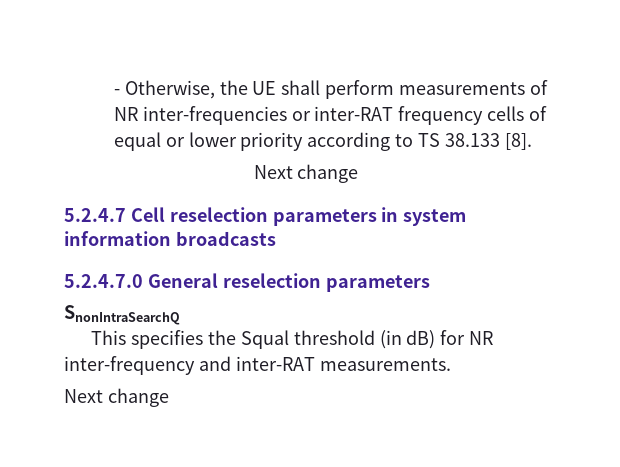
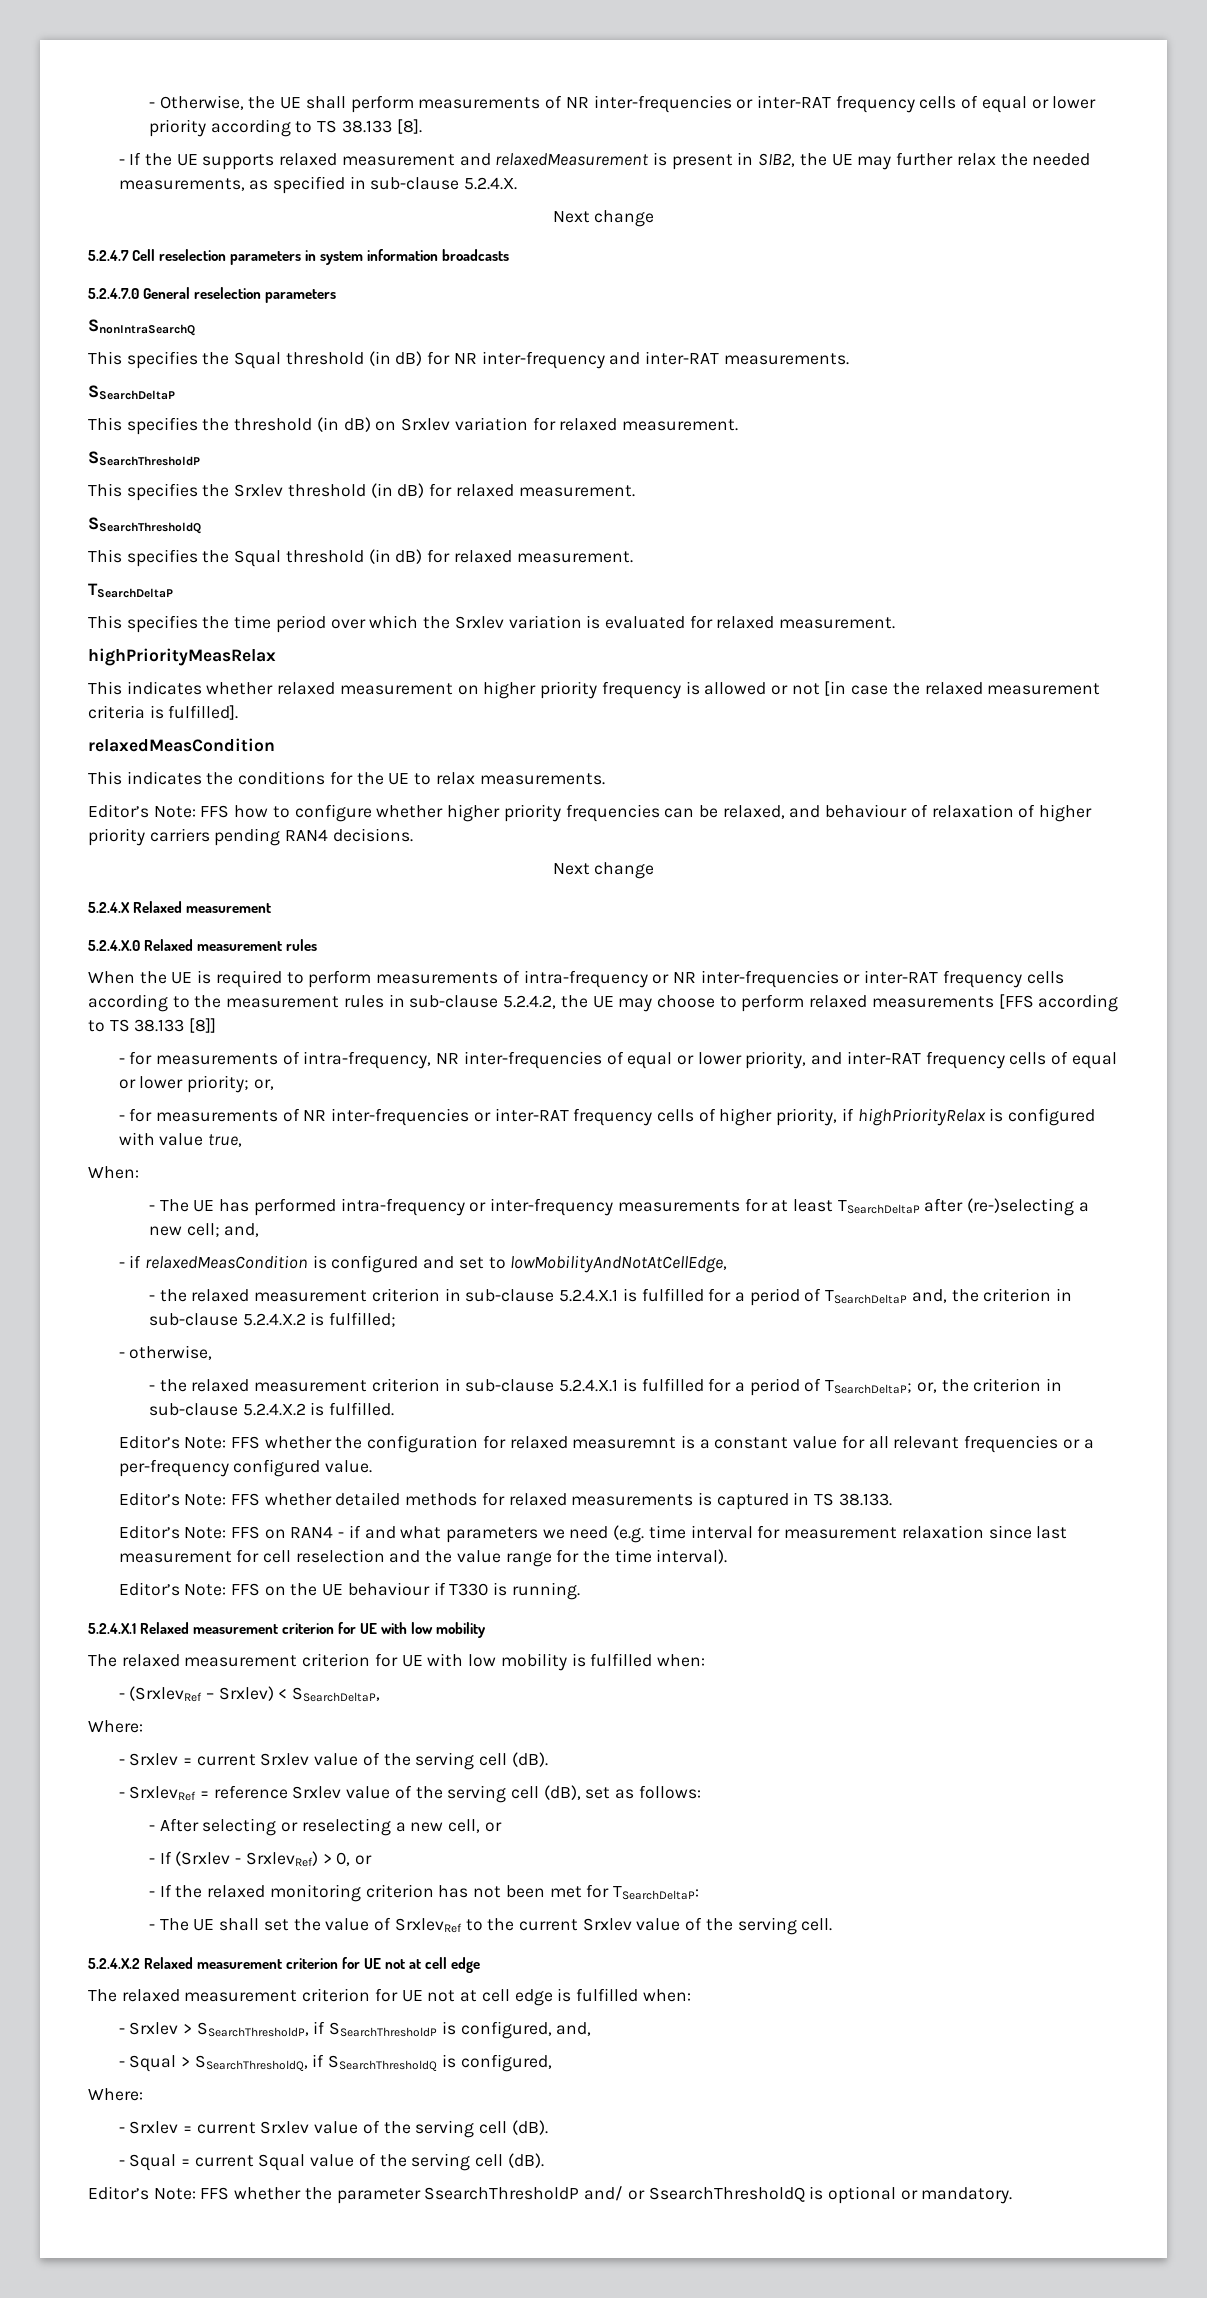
+ - If the UE supports relaxed measurement and relaxedMeasurement is present in SIB2, the UE may further relax the needed measurements, as specified in sub-clause 5.2.4.X.
  This specifies the Squal threshold (in dB) for NR inter-frequency and inter-RAT measurements.
+ SSearchDeltaP
+ This specifies the threshold (in dB) on Srxlev variation for relaxed measurement.
+ SSearchThresholdP
+ This specifies the Srxlev threshold (in dB) for relaxed measurement.
+ SSearchThresholdQ
+ This specifies the Squal threshold (in dB) for relaxed measurement.
+ TSearchDeltaP
+ This specifies the time period over which the Srxlev variation is evaluated for relaxed measurement.
+ highPriorityMeasRelax
+ This indicates whether relaxed measurement on higher priority frequency is allowed or not [in case the relaxed measurement criteria is fulfilled].
+ relaxedMeasCondition
+ This indicates the conditions for the UE to relax measurements.
+ Editor’s Note: FFS how to configure whether higher priority frequencies can be relaxed, and behaviour of relaxation of higher priority carriers pending RAN4 decisions.
  Next change
+ 5.2.4.X Relaxed measurement
+ 5.2.4.X.0 Relaxed measurement rules
+ When the UE is required to perform measurements of intra-frequency or NR inter-frequencies or inter-RAT frequency cells according to the measurement rules in sub-clause 5.2.4.2, the UE may choose to perform relaxed measurements [FFS according to TS 38.133 [8]]
+ - for measurements of intra-frequency, NR inter-frequencies of equal or lower priority, and inter-RAT frequency cells of equal or lower priority; or,
+ - for measurements of NR inter-frequencies or inter-RAT frequency cells of higher priority, if highPriorityRelax is configured with value true,
+ When:
+ - The UE has performed intra-frequency or inter-frequency measurements for at least TSearchDeltaP after (re-)selecting a new cell; and,
+ - if relaxedMeasCondition is configured and set to lowMobilityAndNotAtCellEdge,
+ - the relaxed measurement criterion in sub-clause 5.2.4.X.1 is fulfilled for a period of TSearchDeltaP and, the criterion in sub-clause 5.2.4.X.2 is fulfilled;
+ - otherwise,
+ - the relaxed measurement criterion in sub-clause 5.2.4.X.1 is fulfilled for a period of TSearchDeltaP; or, the criterion in sub-clause 5.2.4.X.2 is fulfilled.
+ Editor’s Note: FFS whether the configuration for relaxed measuremnt is a constant value for all relevant frequencies or a per-frequency configured value.
+ Editor’s Note: FFS whether detailed methods for relaxed measurements is captured in TS 38.133.
+ Editor’s Note: FFS on RAN4 - if and what parameters we need (e.g. time interval for measurement relaxation since last measurement for cell reselection and the value range for the time interval).
+ Editor’s Note: FFS on the UE behaviour if T330 is running.
+ 5.2.4.X.1 Relaxed measurement criterion for UE with low mobility
+ The relaxed measurement criterion for UE with low mobility is fulfilled when:
+ - (SrxlevRef – Srxlev) < SSearchDeltaP,
+ Where:
+ - Srxlev = current Srxlev value of the serving cell (dB).
+ - SrxlevRef = reference Srxlev value of the serving cell (dB), set as follows:
+ - After selecting or reselecting a new cell, or
+ - If (Srxlev - SrxlevRef) > 0, or
+ - If the relaxed monitoring criterion has not been met for TSearchDeltaP:
+ - The UE shall set the value of SrxlevRef to the current Srxlev value of the serving cell.
+ 5.2.4.X.2 Relaxed measurement criterion for UE not at cell edge
+ The relaxed measurement criterion for UE not at cell edge is fulfilled when:
+ - Srxlev > SSearchThresholdP, if SSearchThresholdP is configured, and,
+ - Squal > SSearchThresholdQ, if SSearchThresholdQ is configured,
+ Where:
+ - Srxlev = current Srxlev value of the serving cell (dB).
+ - Squal = current Squal value of the serving cell (dB).
+ Editor’s Note: FFS whether the parameter SsearchThresholdP and/ or SsearchThresholdQ is optional or mandatory.

